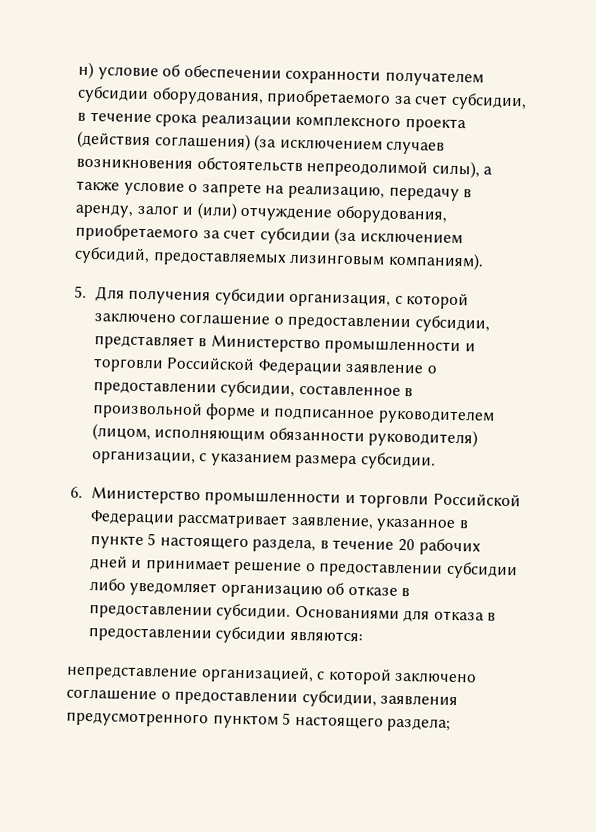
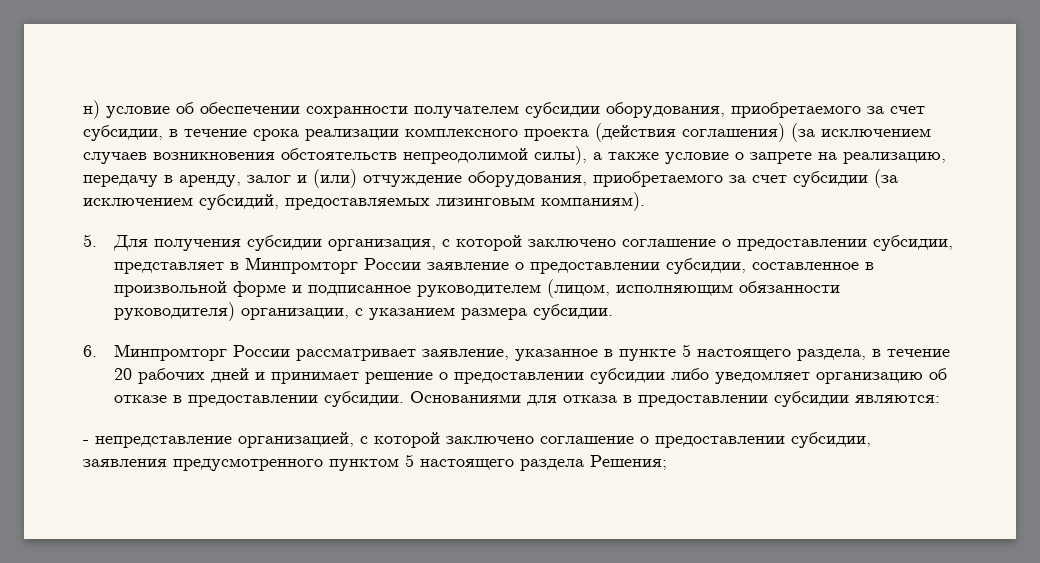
- 5. Для получения субсидии организация, с которой заключено соглашение о предоставлении субсидии, представляет в Министерство промышленности и торговли Российской Федерации заявление о предоставлении субсидии, составленное в произвольной форме и подписанное руководителем (лицом, исполняющим обязанности руководителя) организации, с указанием размера субсидии.
+ 5. Для получения субсидии организация, с которой заключено соглашение о предоставлении субсидии, представляет в Минпромторг России заявление о предоставлении субсидии, составленное в произвольной форме и подписанное руководителем (лицом, исполняющим обязанности руководителя) организации, с указанием размера субсидии.
- 6. Министерство промышленности и торговли Российской Федерации рассматривает заявление, указанное в пункте 5 настоящего раздела, в течение 20 рабочих дней и принимает решение о предоставлении субсидии либо уведомляет организацию об отказе в предоставлении субсидии.
+ 6. Минпромторг России рассматривает заявление, указанное в пункте 5 настоящего раздела, в течение 20 рабочих дней и принимает решение о предоставлении субсидии либо уведомляет организацию об отказе в предоставлении субсидии.
- непредставление организацией, с которой заключено соглашение о предоставлении субсидии, заявления предусмотренного пунктом 5 настоящего раздела;
+ - непредставление организацией, с которой заключено соглашение о предоставлении субсидии, заявления предусмотренного пунктом 5 настоящего раздела Решения;

